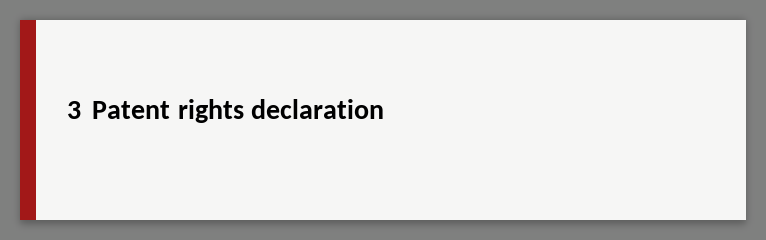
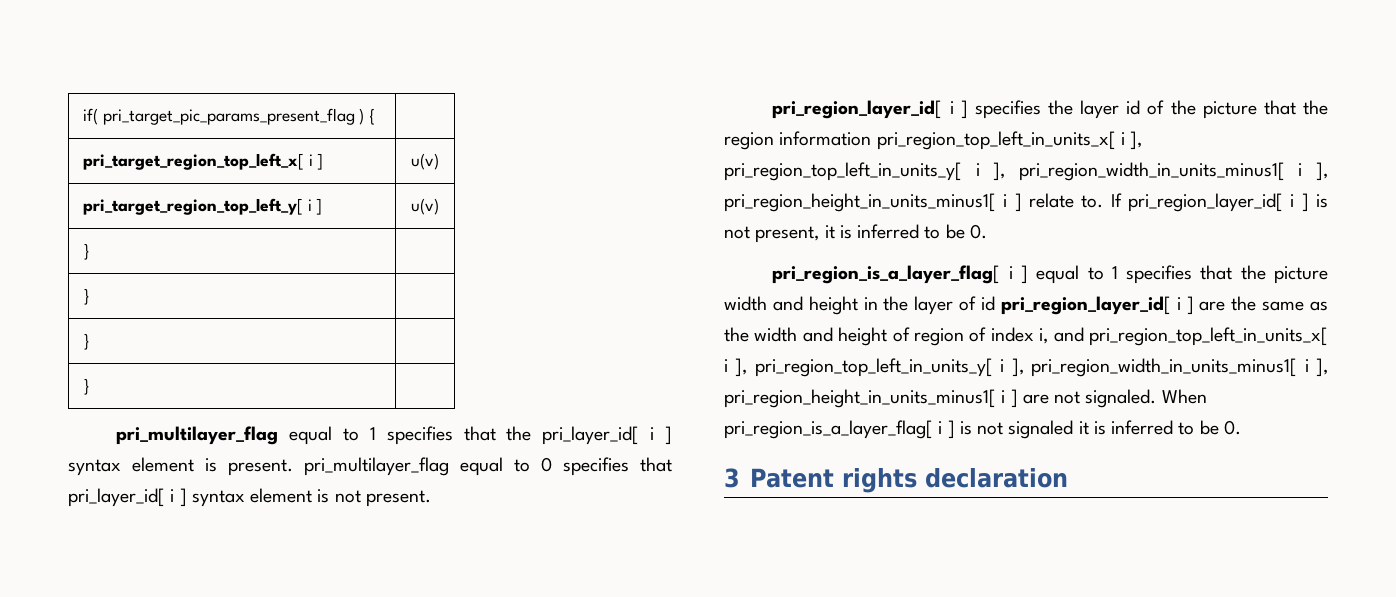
+ if( pri_target_pic_params_present_flag ) { |
+ pri_target_region_top_left_x[ i ] | u(v)
+ pri_target_region_top_left_y[ i ] | u(v)
+ } |
+ } |
+ } |
+ } |
+ pri_multilayer_flag equal to 1 specifies that the pri_layer_id[ i ] syntax element is present. pri_multilayer_flag equal to 0 specifies that pri_layer_id[ i ] syntax element is not present.
+ pri_region_layer_id[ i ] specifies the layer id of the picture that the region information pri_region_top_left_in_units_x[ i ], pri_region_top_left_in_units_y[ i ], pri_region_width_in_units_minus1[ i ], pri_region_height_in_units_minus1[ i ] relate to. If pri_region_layer_id[ i ] is not present, it is inferred to be 0.
+ pri_region_is_a_layer_flag[ i ] equal to 1 specifies that the picture width and height in the layer of id pri_region_layer_id[ i ] are the same as the width and height of region of index i, and pri_region_top_left_in_units_x[ i ], pri_region_top_left_in_units_y[ i ], pri_region_width_in_units_minus1[ i ], pri_region_height_in_units_minus1[ i ] are not signaled. When pri_region_is_a_layer_flag[ i ] is not signaled it is inferred to be 0.

